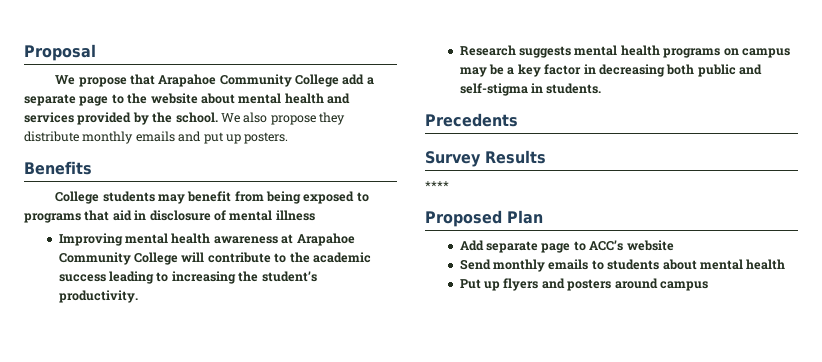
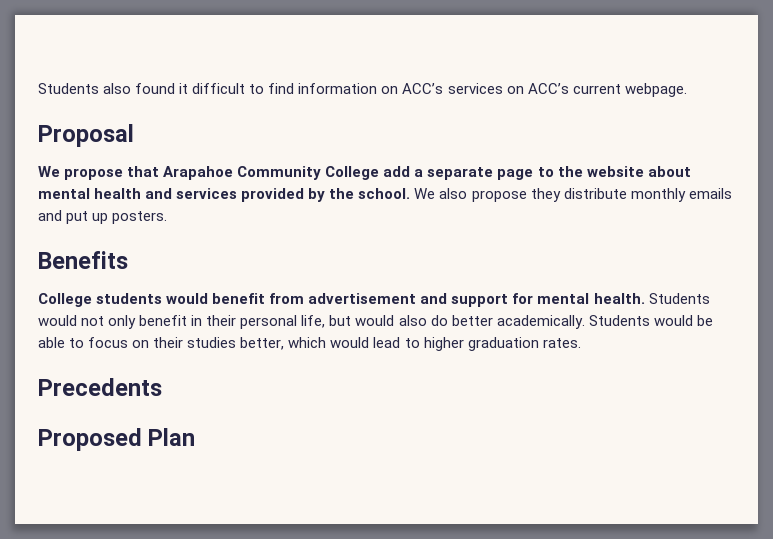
+ Students also found it difficult to find information on ACC’s services on ACC’s current webpage.
- College students may benefit from being exposed to programs that aid in disclosure of mental illness
- Improving mental health awareness at Arapahoe Community College will contribute to the academic success leading to increasing the student’s productivity.
- Research suggests mental health programs on campus may be a key factor in decreasing both public and self-stigma in students.
+ College students would benefit from advertisement and support for mental health. Students would not only benefit in their personal life, but would also do better academically. Students would be able to focus on their studies better, which would lead to higher graduation rates.
  Precedents
- Survey Results
- ****
  Proposed Plan
- Add separate page to ACC’s website
- Send monthly emails to students about mental health
- Put up flyers and posters around campus

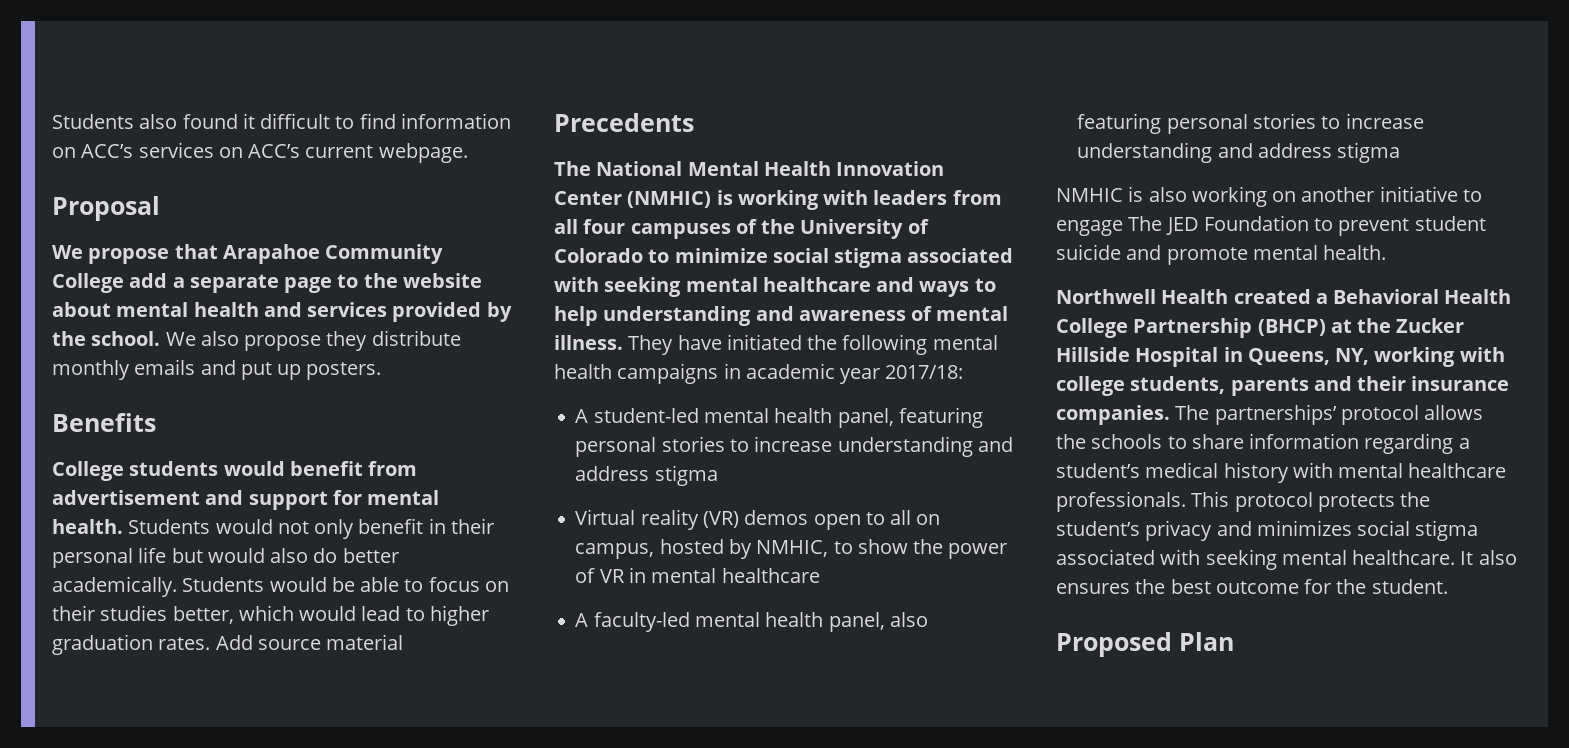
- Students would not only benefit in their personal life, but would also do better academically.
+ Students would not only benefit in their personal life but would also do better academically.
- Students would be able to focus on their studies better, which would lead to higher graduation rates.
+ Students would be able to focus on their studies better, which would lead to higher graduation rates. Add source material
  Precedents
+ The National Mental Health Innovation Center (NMHIC) is working with leaders from all four campuses of the University of Colorado to minimize social stigma associated with seeking mental healthcare and ways to help understanding and awareness of mental illness. They have initiated the following mental health campaigns in academic year 2017/18:
+ A student-led mental health panel, featuring personal stories to increase understanding and address stigma
+ Virtual reality (VR) demos open to all on campus, hosted by NMHIC, to show the power of VR in mental healthcare
+ A faculty-led mental health panel, also featuring personal stories to increase understanding and address stigma
+ NMHIC is also working on another initiative to engage The JED Foundation to prevent student suicide and promote mental health.
+ Northwell Health created a Behavioral Health College Partnership (BHCP) at the Zucker Hillside Hospital in Queens, NY, working with college students, parents and their insurance companies. The partnerships’ protocol allows the schools to share information regarding a student’s medical history with mental healthcare professionals. This protocol protects the student’s privacy and minimizes social stigma associated with seeking mental healthcare. It also ensures the best outcome for the student.

